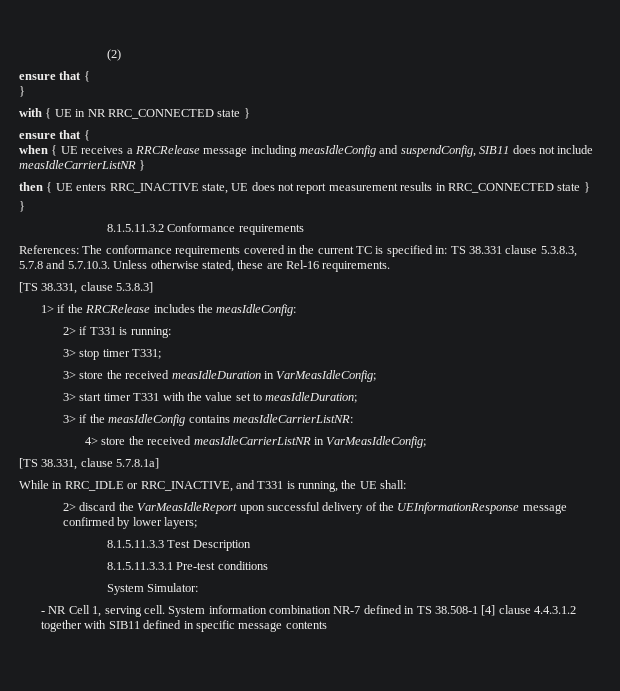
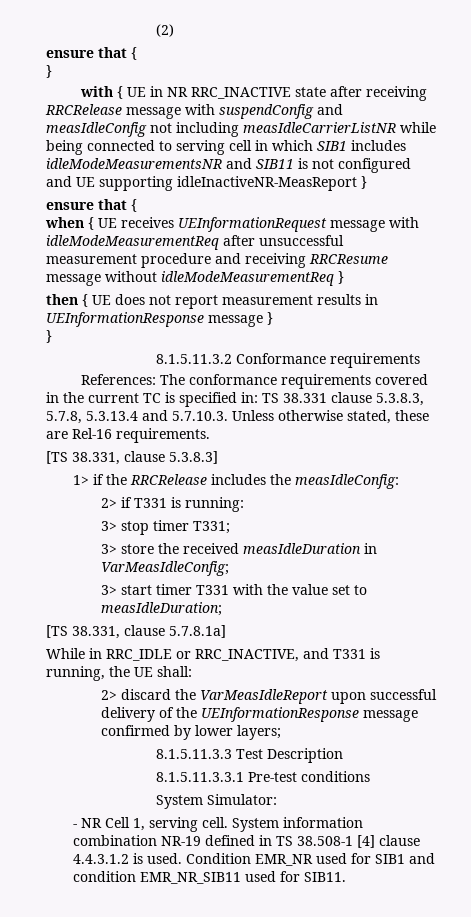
- with { UE in NR RRC_CONNECTED state }
+ with { UE in NR RRC_INACTIVE state after receiving RRCRelease message with suspendConfig and measIdleConfig not including measIdleCarrierListNR while being connected to serving cell in which SIB1 includes idleModeMeasurementsNR and SIB11 is not configured and UE supporting idleInactiveNR-MeasReport }
- when { UE receives a RRCRelease message including measIdleConfig and suspendConfig, SIB11 does not include measIdleCarrierListNR }
+ when { UE receives UEInformationRequest message with idleModeMeasurementReq after unsuccessful measurement procedure and receiving RRCResume message without idleModeMeasurementReq }
- then { UE enters RRC_INACTIVE state, UE does not report measurement results in RRC_CONNECTED state }
+ then { UE does not report measurement results in UEInformationResponse message }
- References: The conformance requirements covered in the current TC is specified in: TS 38.331 clause 5.3.8.3, 5.7.8 and 5.7.10.3. Unless otherwise stated, these are Rel-16 requirements.
+ References: The conformance requirements covered in the current TC is specified in: TS 38.331 clause 5.3.8.3, 5.7.8, 5.3.13.4 and 5.7.10.3. Unless otherwise stated, these are Rel-16 requirements.
- 3> if the measIdleConfig contains measIdleCarrierListNR:
- 4> store the received measIdleCarrierListNR in VarMeasIdleConfig;
- System information combination NR-7 defined in TS 38.508-1 [4] clause 4.4.3.1.2 together with SIB11 defined in specific message contents
+ System information combination NR-19 defined in TS 38.508-1 [4] clause 4.4.3.1.2 is used. Condition EMR_NR used for SIB1 and condition EMR_NR_SIB11 used for SIB11.

